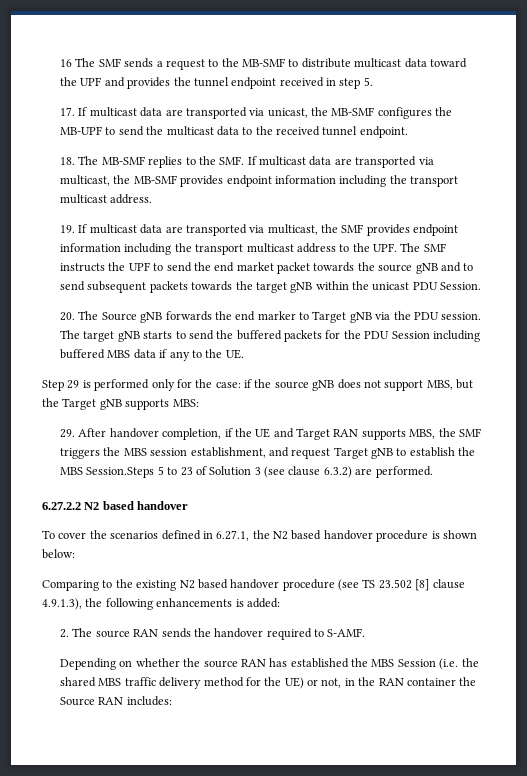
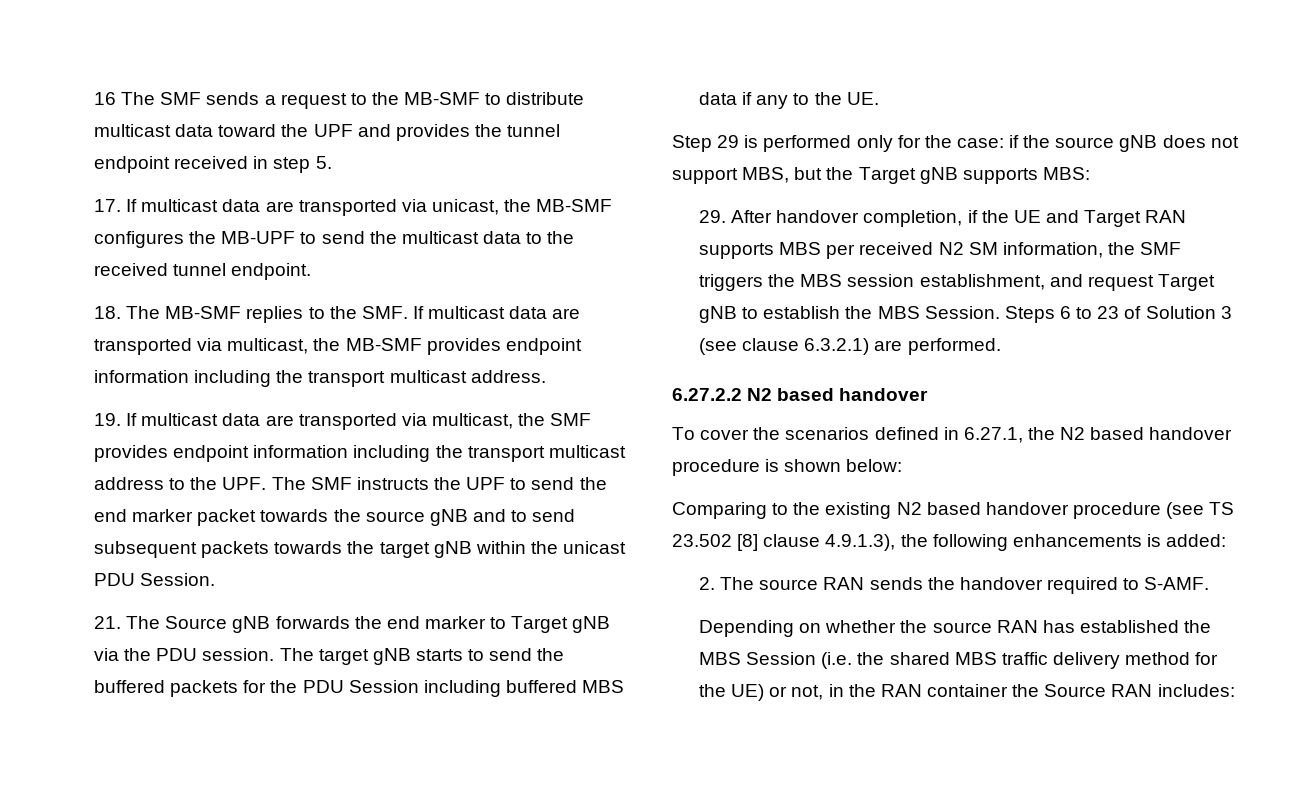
- 19. If multicast data are transported via multicast, the SMF provides endpoint information including the transport multicast address to the UPF. The SMF instructs the UPF to send the end market packet towards the source gNB and to send subsequent packets towards the target gNB within the unicast PDU Session.
+ 19. If multicast data are transported via multicast, the SMF provides endpoint information including the transport multicast address to the UPF. The SMF instructs the UPF to send the end marker packet towards the source gNB and to send subsequent packets towards the target gNB within the unicast PDU Session.
- 20. The Source gNB forwards the end marker to Target gNB via the PDU session.
+ 21. The Source gNB forwards the end marker to Target gNB via the PDU session.
- 29. After handover completion, if the UE and Target RAN supports MBS, the SMF triggers the MBS session establishment, and request Target gNB to establish the MBS Session.Steps 5 to 23 of Solution 3 (see clause 6.3.2) are performed.
+ 29. After handover completion, if the UE and Target RAN supports MBS per received N2 SM information, the SMF triggers the MBS session establishment, and request Target gNB to establish the MBS Session. Steps 6 to 23 of Solution 3 (see clause 6.3.2.1) are performed.

